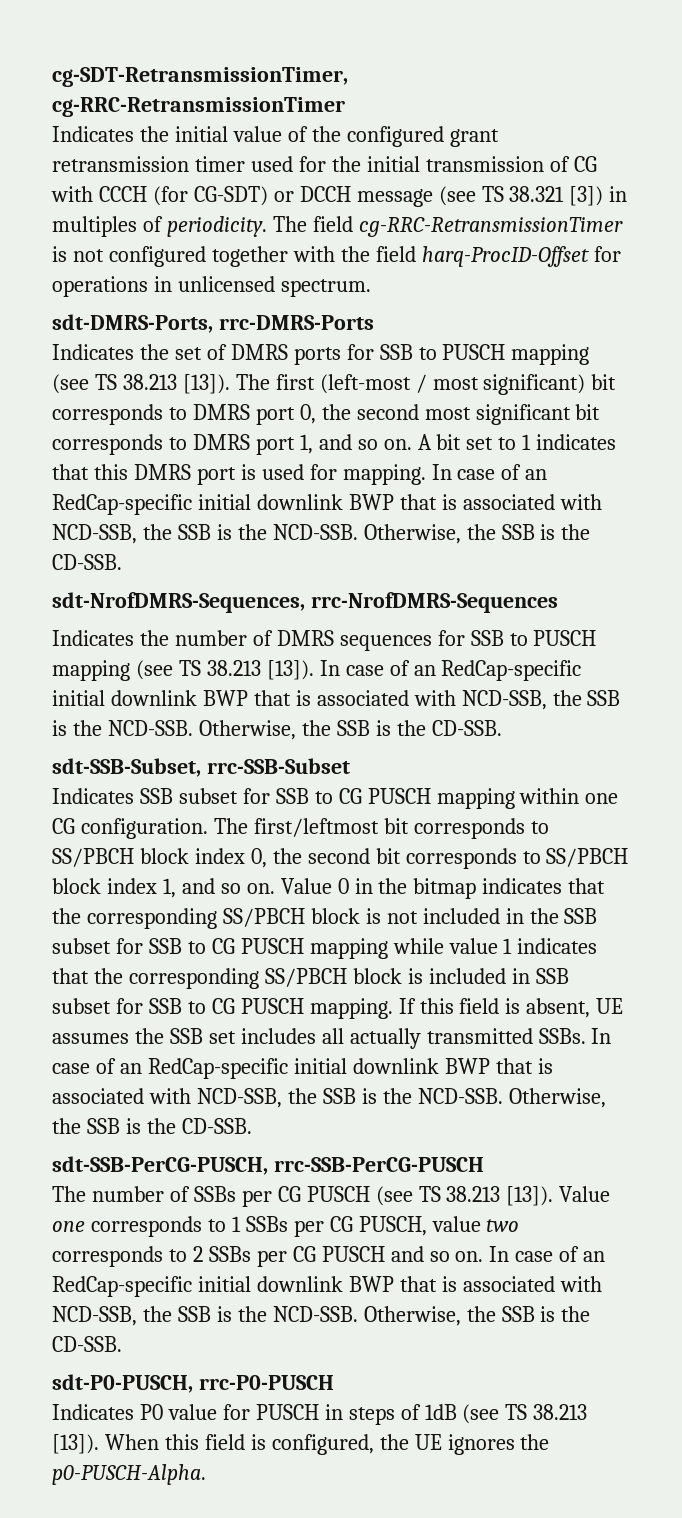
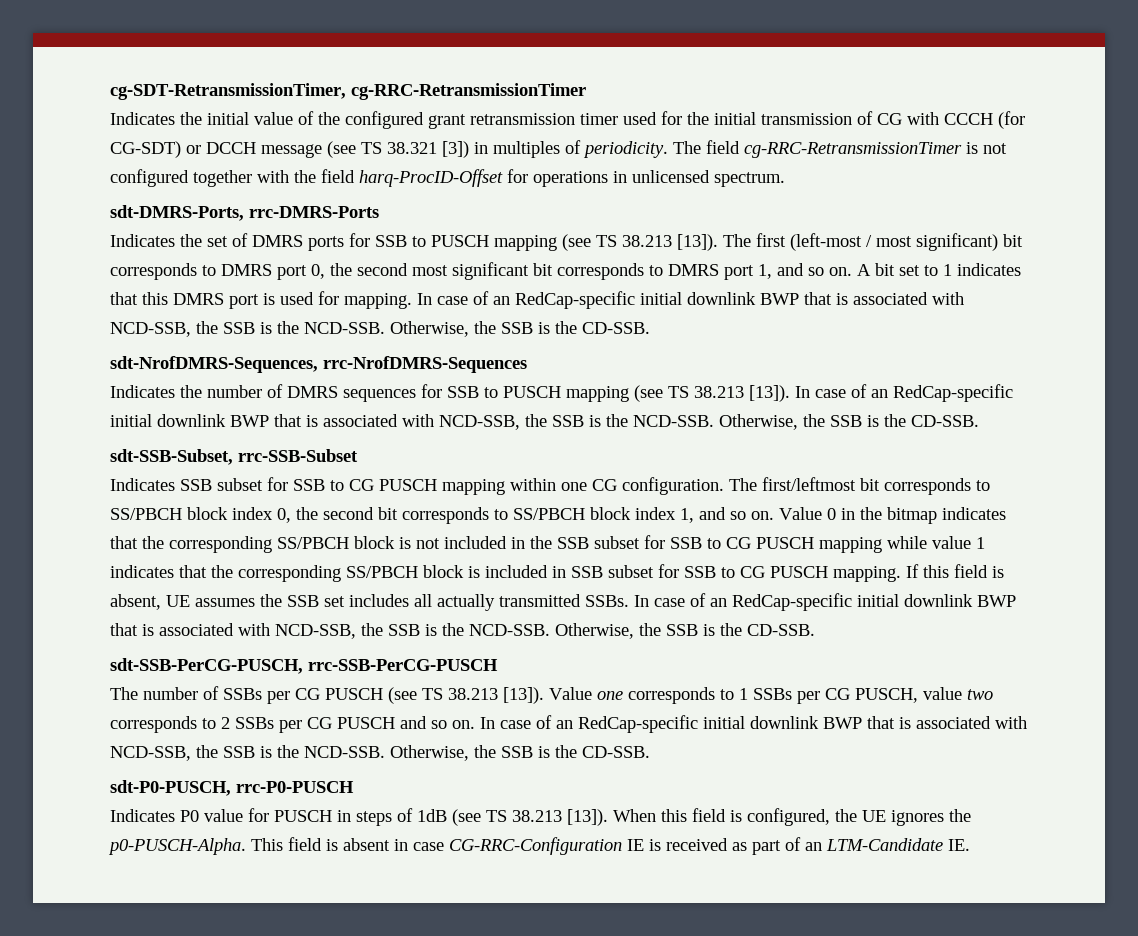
+ This field is absent in case CG-RRC-Configuration IE is received as part of an LTM-Candidate IE.

